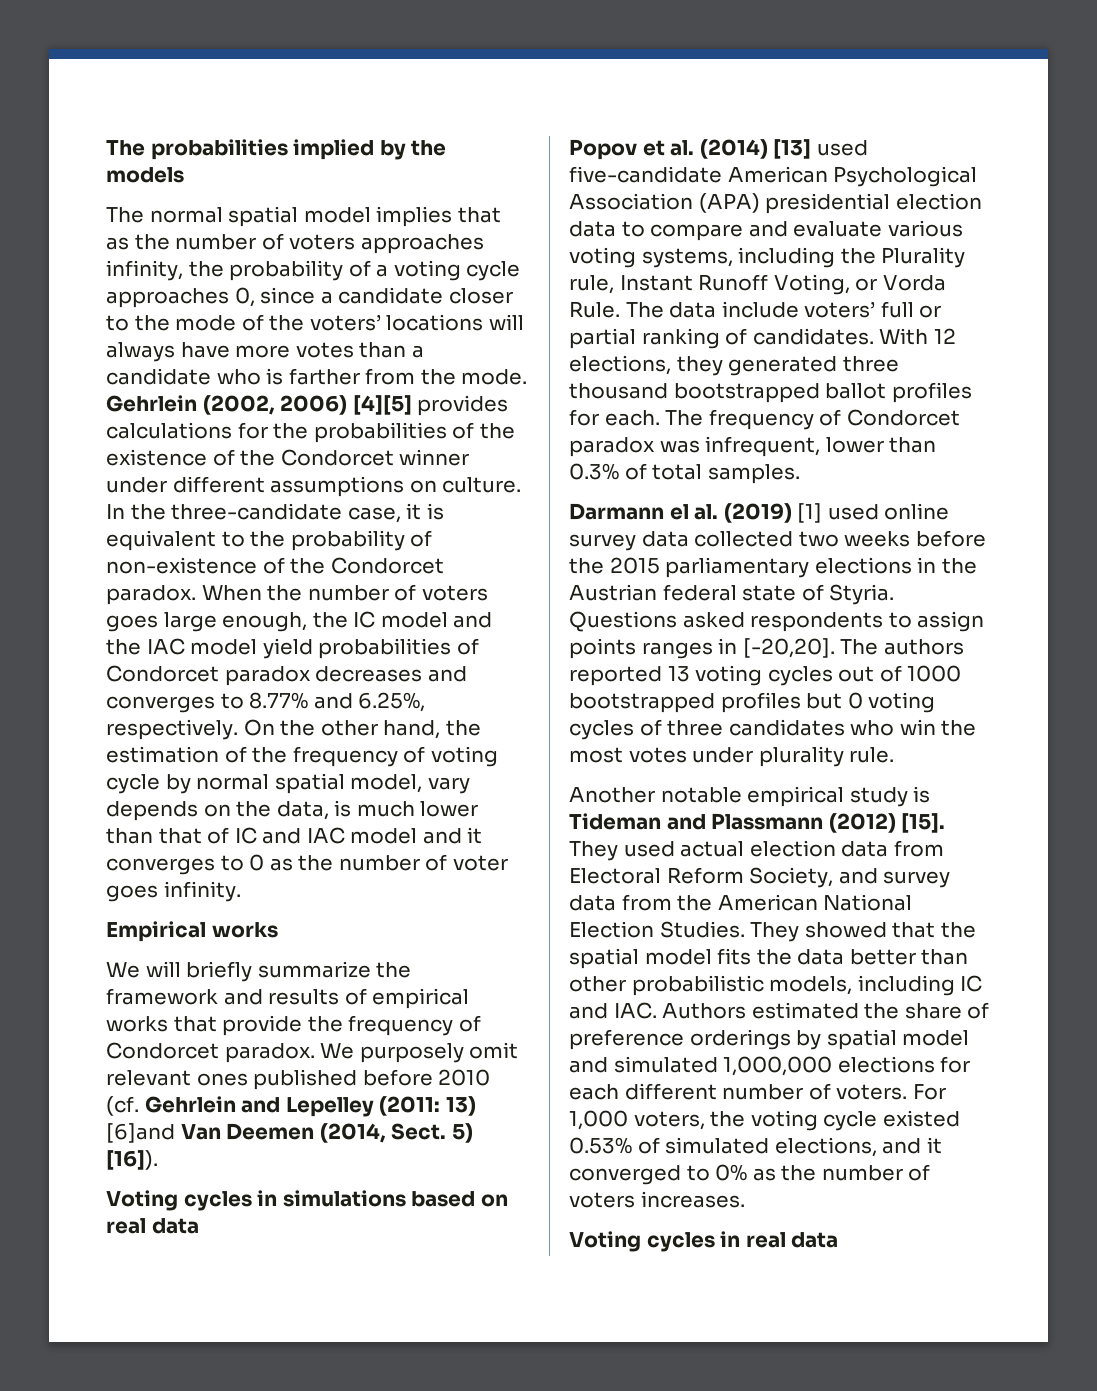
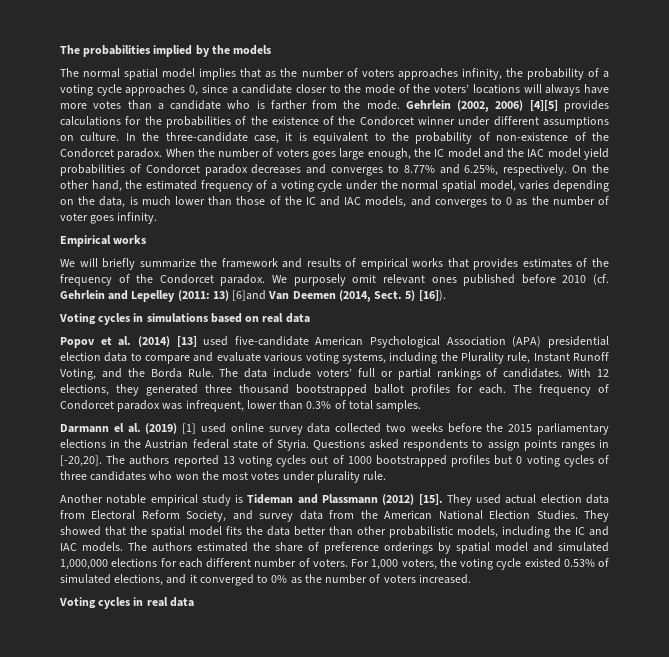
- On the other hand, the estimation of the frequency of voting cycle by normal spatial model, vary depends on the data, is much lower than that of IC and IAC model and it converges to 0 as the number of voter goes infinity.
+ On the other hand, the estimated frequency of a voting cycle under the normal spatial model, varies depending on the data, is much lower than those of the IC and IAC models, and converges to 0 as the number of voter goes infinity.
- We will briefly summarize the framework and results of empirical works that provide the frequency of Condorcet paradox.
+ We will briefly summarize the framework and results of empirical works that provides estimates of the frequency of the Condorcet paradox.
- Popov et al. (2014) [13] used five-candidate American Psychological Association (APA) presidential election data to compare and evaluate various voting systems, including the Plurality rule, Instant Runoff Voting, or Vorda Rule.
+ Popov et al. (2014) [13] used five-candidate American Psychological Association (APA) presidential election data to compare and evaluate various voting systems, including the Plurality rule, Instant Runoff Voting, and the Borda Rule.
- The data include voters’ full or partial ranking of candidates.
+ The data include voters’ full or partial rankings of candidates.
- The authors reported 13 voting cycles out of 1000 bootstrapped profiles but 0 voting cycles of three candidates who win the most votes under plurality rule.
+ The authors reported 13 voting cycles out of 1000 bootstrapped profiles but 0 voting cycles of three candidates who won the most votes under plurality rule.
- They showed that the spatial model fits the data better than other probabilistic models, including IC and IAC. Authors estimated the share of preference orderings by spatial model and simulated 1,000,000 elections for each different number of voters.
+ They showed that the spatial model fits the data better than other probabilistic models, including the IC and IAC models. The authors estimated the share of preference orderings by spatial model and simulated 1,000,000 elections for each different number of voters.
- For 1,000 voters, the voting cycle existed 0.53% of simulated elections, and it converged to 0% as the number of voters increases.
+ For 1,000 voters, the voting cycle existed 0.53% of simulated elections, and it converged to 0% as the number of voters increased.

